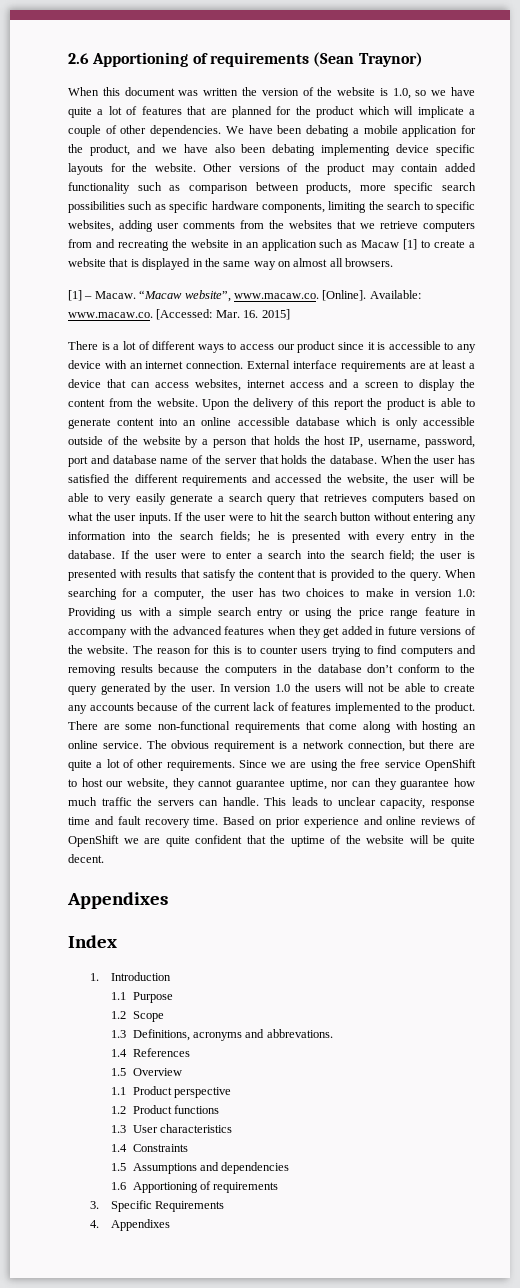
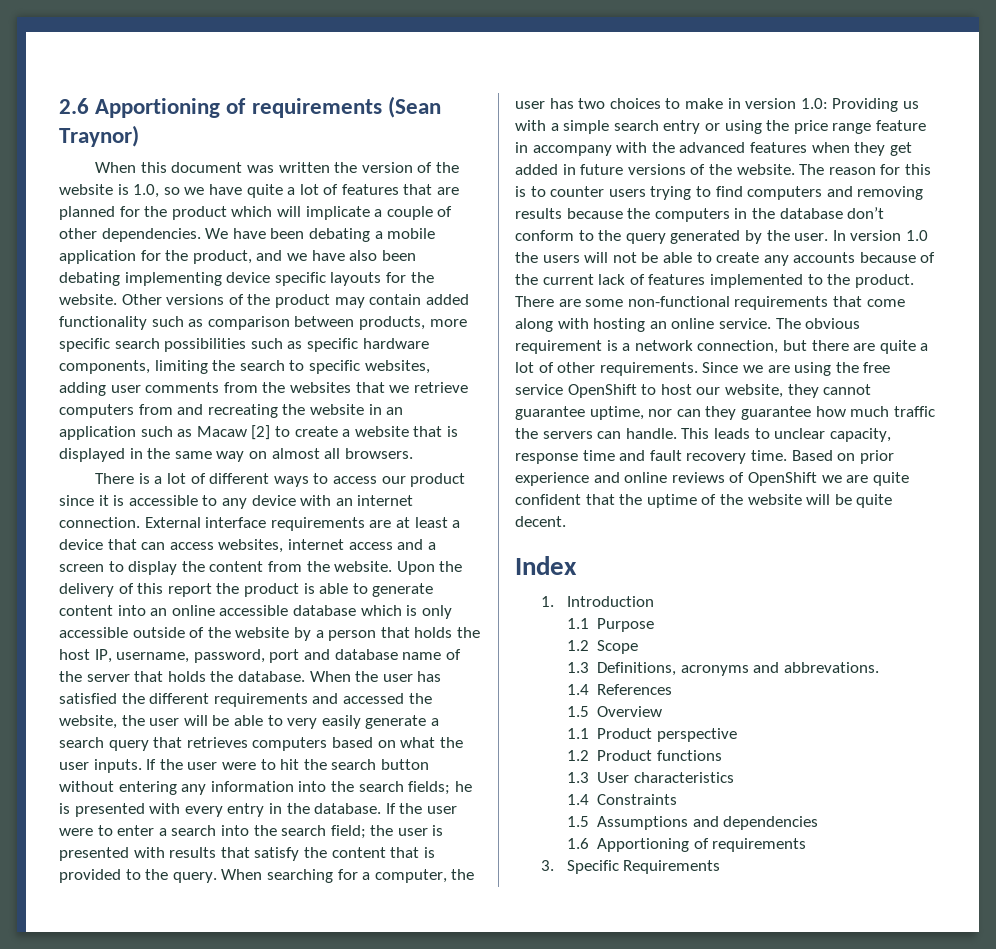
- Other versions of the product may contain added functionality such as comparison between products, more specific search possibilities such as specific hardware components, limiting the search to specific websites, adding user comments from the websites that we retrieve computers from and recreating the website in an application such as Macaw [1] to create a website that is displayed in the same way on almost all browsers.
+ Other versions of the product may contain added functionality such as comparison between products, more specific search possibilities such as specific hardware components, limiting the search to specific websites, adding user comments from the websites that we retrieve computers from and recreating the website in an application such as Macaw [2] to create a website that is displayed in the same way on almost all browsers.
- [1] – Macaw. “Macaw website”, www.macaw.co. [Online]. Available: www.macaw.co. [Accessed: Mar. 16. 2015]
  Based on prior experience and online reviews of OpenShift we are quite confident that the uptime of the website will be quite decent.
- Appendixes
- 4. Appendixes

